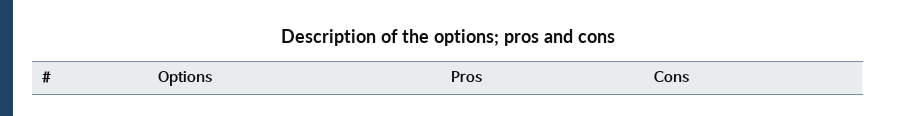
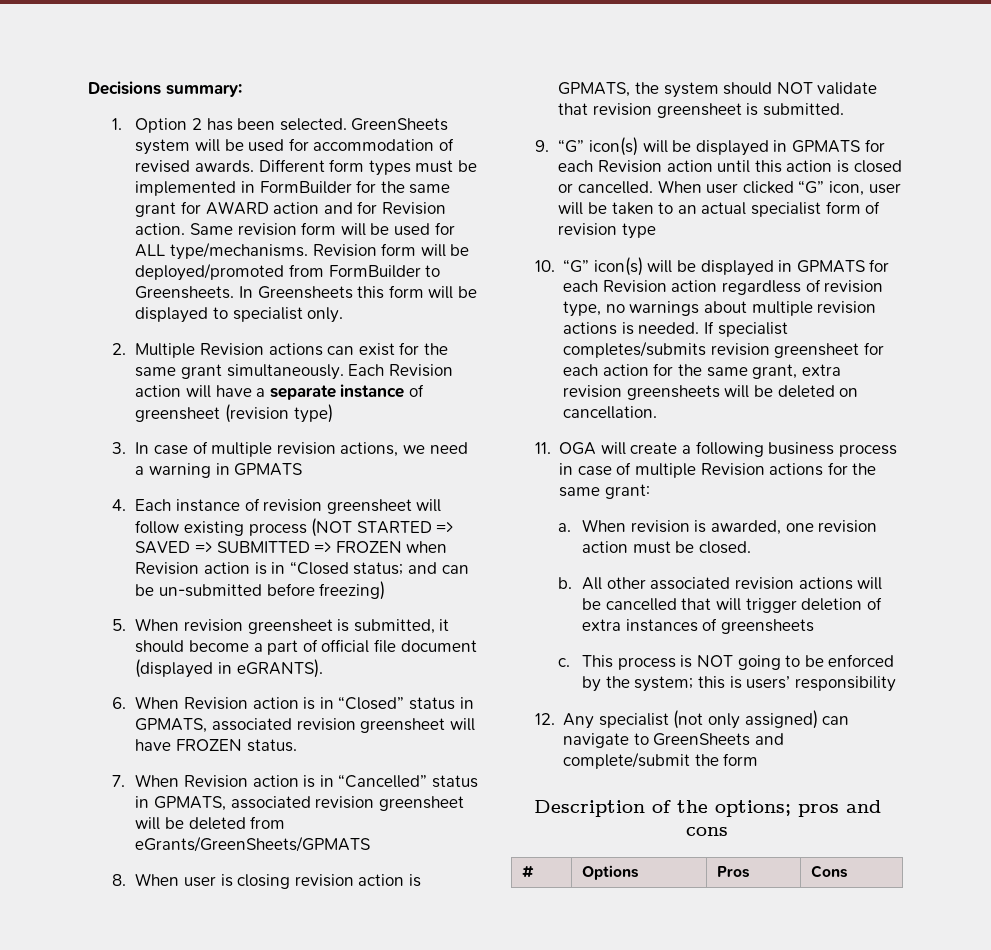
+ Decisions summary:
+ 1. Option 2 has been selected. GreenSheets system will be used for accommodation of revised awards. Different form types must be implemented in FormBuilder for the same grant for AWARD action and for Revision action. Same revision form will be used for ALL type/mechanisms. Revision form will be deployed/promoted from FormBuilder to Greensheets. In Greensheets this form will be displayed to specialist only.
+ 2. Multiple Revision actions can exist for the same grant simultaneously. Each Revision action will have a separate instance of greensheet (revision type)
+ 3. In case of multiple revision actions, we need a warning in GPMATS
+ 4. Each instance of revision greensheet will follow existing process (NOT STARTED => SAVED => SUBMITTED => FROZEN when Revision action is in “Closed status; and can be un-submitted before freezing)
+ 5. When revision greensheet is submitted, it should become a part of official file document (displayed in eGRANTS).
+ 6. When Revision action is in “Closed” status in GPMATS, associated revision greensheet will have FROZEN status.
+ 7. When Revision action is in “Cancelled” status in GPMATS, associated revision greensheet will be deleted from eGrants/GreenSheets/GPMATS
+ 8. When user is closing revision action is GPMATS, the system should NOT validate that revision greensheet is submitted.
+ 9. “G” icon(s) will be displayed in GPMATS for each Revision action until this action is closed or cancelled. When user clicked “G” icon, user will be taken to an actual specialist form of revision type
+ 10. “G” icon(s) will be displayed in GPMATS for each Revision action regardless of revision type, no warnings about multiple revision actions is needed. If specialist completes/submits revision greensheet for each action for the same grant, extra revision greensheets will be deleted on cancellation.
+ 11. OGA will create a following business process in case of multiple Revision actions for the same grant:
+ a. When revision is awarded, one revision action must be closed.
+ b. All other associated revision actions will be cancelled that will trigger deletion of extra instances of greensheets
+ c. This process is NOT going to be enforced by the system; this is users’ responsibility
+ 12. Any specialist (not only assigned) can navigate to GreenSheets and complete/submit the form

